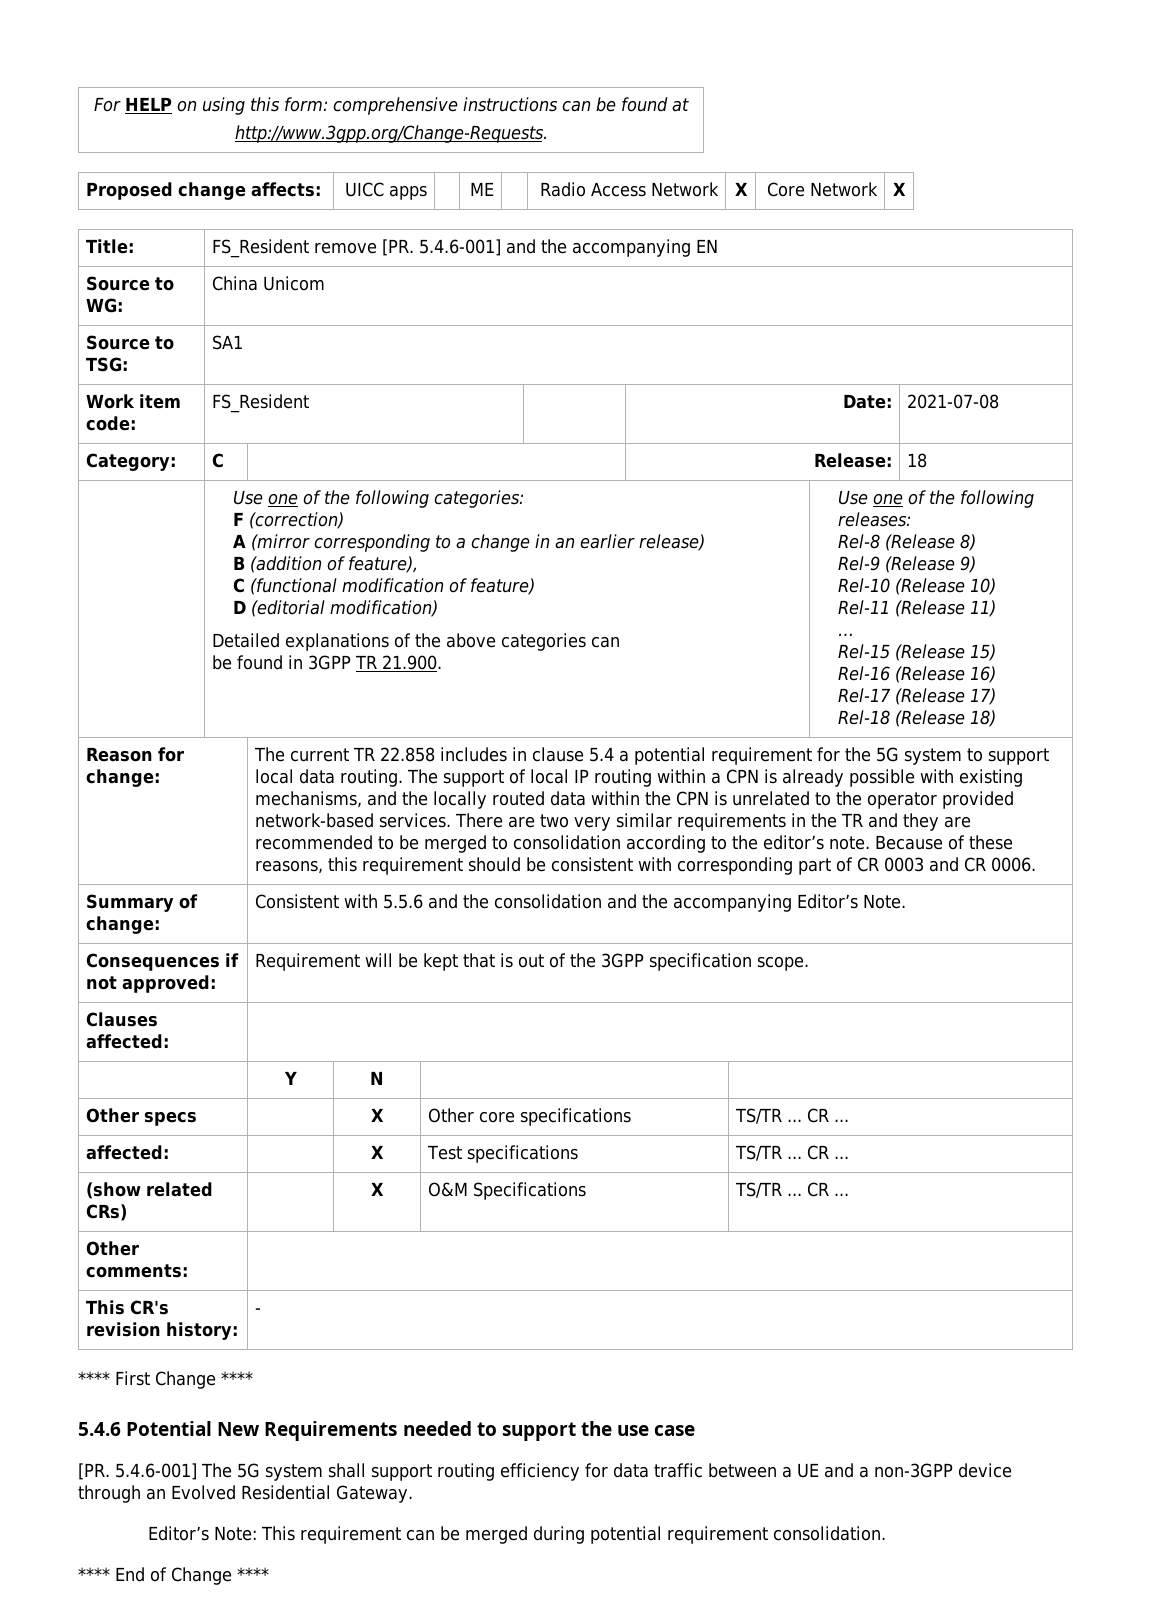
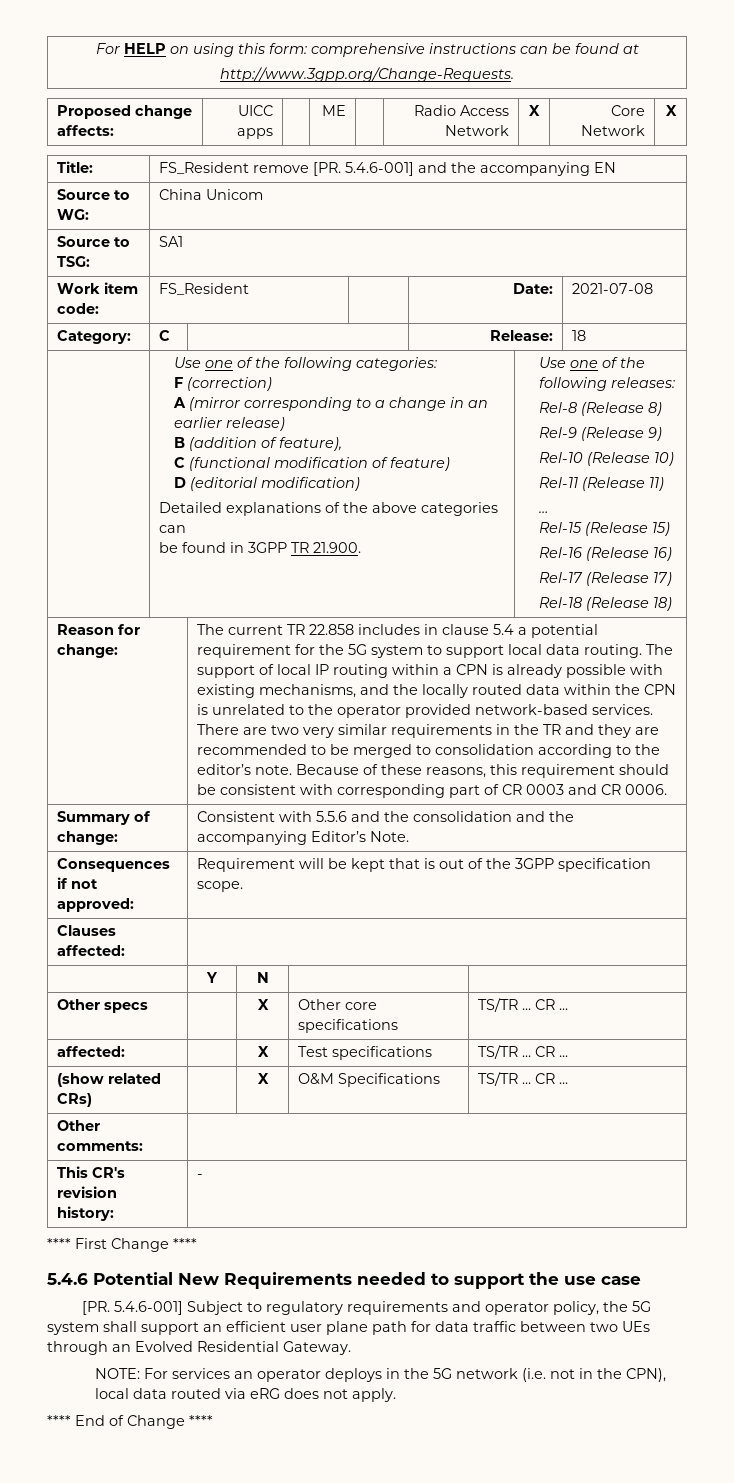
- [PR. 5.4.6-001] The 5G system shall support routing efficiency for data traffic between a UE and a non-3GPP device through an Evolved Residential Gateway.
+ [PR. 5.4.6-001] Subject to regulatory requirements and operator policy, the 5G system shall support an efficient user plane path for data traffic between two UEs through an Evolved Residential Gateway.
- Editor’s Note: This requirement can be merged during potential requirement consolidation.
+ NOTE: For services an operator deploys in the 5G network (i.e. not in the CPN), local data routed via eRG does not apply.

